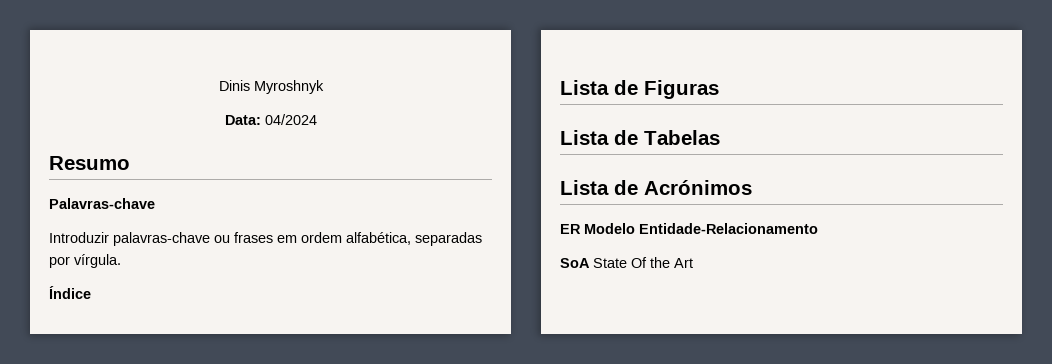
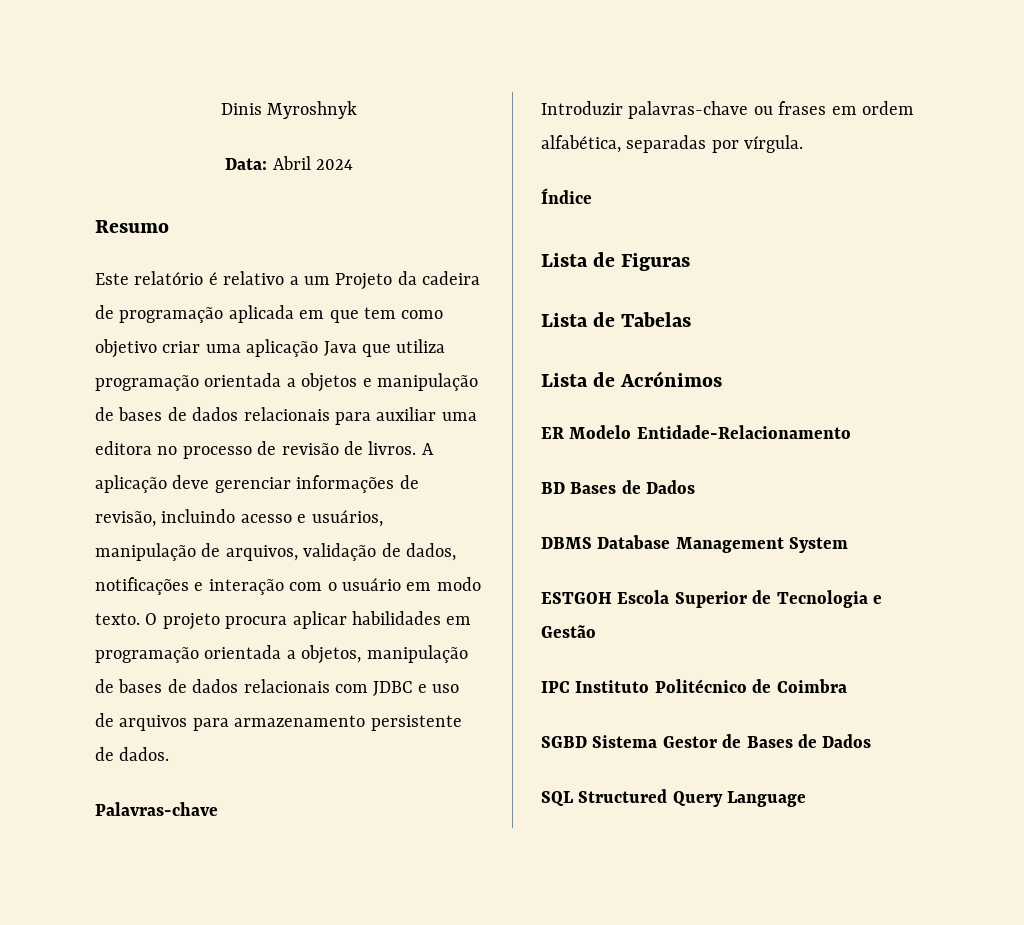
- Data: 04/2024
+ Data: Abril 2024
+ Este relatório é relativo a um Projeto da cadeira de programação aplicada em que tem como objetivo criar uma aplicação Java que utiliza programação orientada a objetos e manipulação de bases de dados relacionais para auxiliar uma editora no processo de revisão de livros. A aplicação deve gerenciar informações de revisão, incluindo acesso e usuários, manipulação de arquivos, validação de dados, notificações e interação com o usuário em modo texto. O projeto procura aplicar habilidades em programação orientada a objetos, manipulação de bases de dados relacionais com JDBC e uso de arquivos para armazenamento persistente de dados.
- SoA State Of the Art
+ BD Bases de Dados
+ DBMS Database Management System
+ ESTGOH Escola Superior de Tecnologia e Gestão
+ IPC Instituto Politécnico de Coimbra
+ SGBD Sistema Gestor de Bases de Dados
+ SQL Structured Query Language

